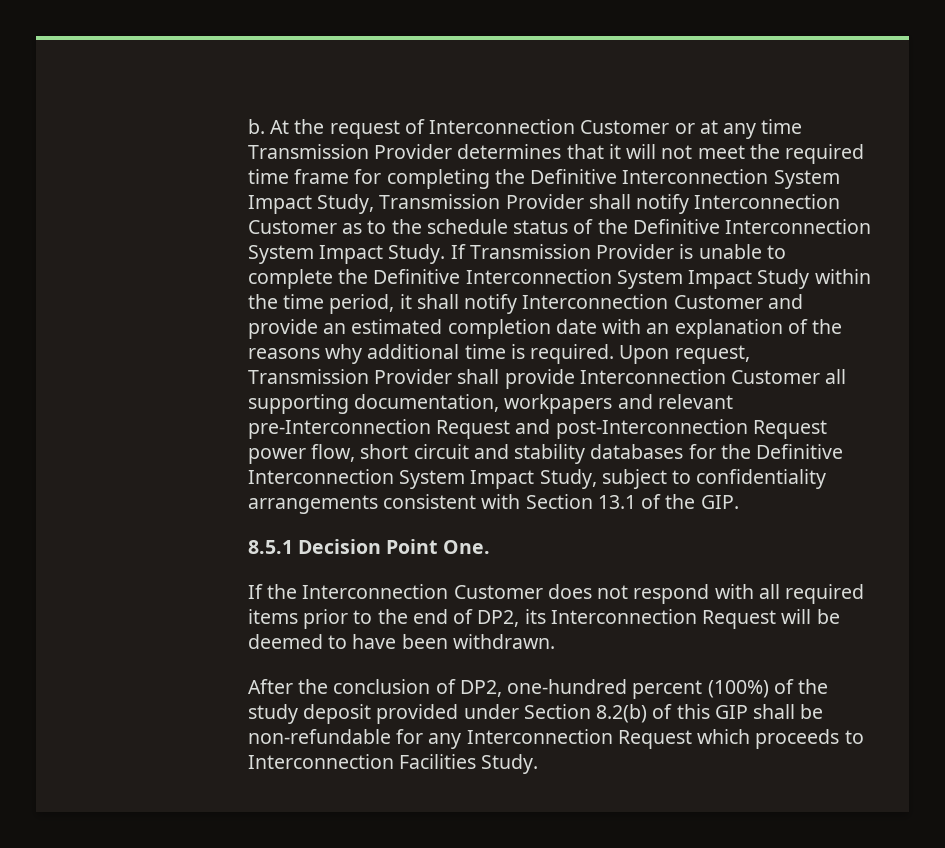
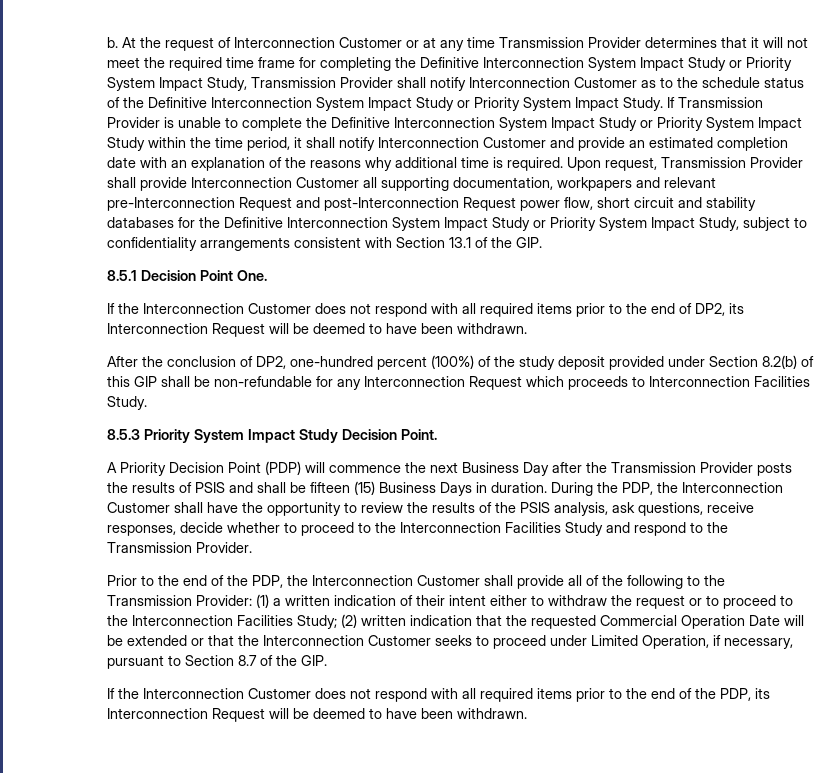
- At the request of Interconnection Customer or at any time Transmission Provider determines that it will not meet the required time frame for completing the Definitive Interconnection System Impact Study, Transmission Provider shall notify Interconnection Customer as to the schedule status of the Definitive Interconnection System Impact Study.
+ At the request of Interconnection Customer or at any time Transmission Provider determines that it will not meet the required time frame for completing the Definitive Interconnection System Impact Study or Priority System Impact Study, Transmission Provider shall notify Interconnection Customer as to the schedule status of the Definitive Interconnection System Impact Study or Priority System Impact Study.
- If Transmission Provider is unable to complete the Definitive Interconnection System Impact Study within the time period, it shall notify Interconnection Customer and provide an estimated completion date with an explanation of the reasons why additional time is required.
+ If Transmission Provider is unable to complete the Definitive Interconnection System Impact Study or Priority System Impact Study within the time period, it shall notify Interconnection Customer and provide an estimated completion date with an explanation of the reasons why additional time is required.
- Upon request, Transmission Provider shall provide Interconnection Customer all supporting documentation, workpapers and relevant pre-Interconnection Request and post-Interconnection Request power flow, short circuit and stability databases for the Definitive Interconnection System Impact Study, subject to confidentiality arrangements consistent with Section 13.1 of the GIP.
+ Upon request, Transmission Provider shall provide Interconnection Customer all supporting documentation, workpapers and relevant pre-Interconnection Request and post-Interconnection Request power flow, short circuit and stability databases for the Definitive Interconnection System Impact Study or Priority System Impact Study, subject to confidentiality arrangements consistent with Section 13.1 of the GIP.
+ 8.5.3 Priority System Impact Study Decision Point.
+ A Priority Decision Point (PDP) will commence the next Business Day after the Transmission Provider posts the results of PSIS and shall be fifteen (15) Business Days in duration. During the PDP, the Interconnection Customer shall have the opportunity to review the results of the PSIS analysis, ask questions, receive responses, decide whether to proceed to the Interconnection Facilities Study and respond to the Transmission Provider.
+ Prior to the end of the PDP, the Interconnection Customer shall provide all of the following to the Transmission Provider: (1) a written indication of their intent either to withdraw the request or to proceed to the Interconnection Facilities Study; (2) written indication that the requested Commercial Operation Date will be extended or that the Interconnection Customer seeks to proceed under Limited Operation, if necessary, pursuant to Section 8.7 of the GIP.
+ If the Interconnection Customer does not respond with all required items prior to the end of the PDP, its Interconnection Request will be deemed to have been withdrawn.

